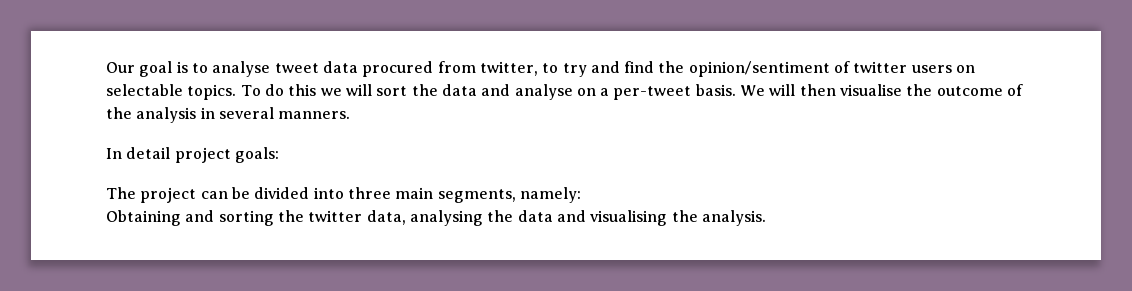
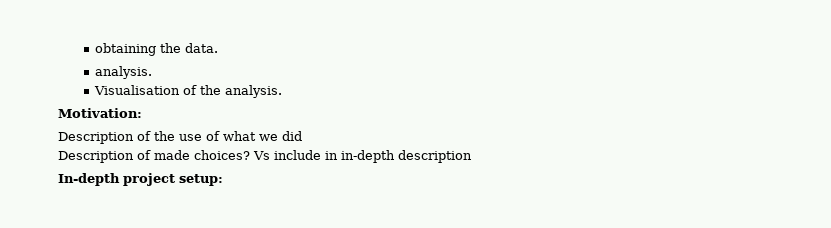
- Our goal is to analyse tweet data procured from twitter, to try and find the opinion/sentiment of twitter users on selectable topics. To do this we will sort the data and analyse on a per-tweet basis. We will then visualise the outcome of the analysis in several manners.
- In detail project goals:
- The project can be divided into three main segments, namely:
- Obtaining and sorting the twitter data, analysing the data and visualising the analysis.
+ obtaining the data.
+ analysis.
+ Visualisation of the analysis.
+ Motivation:
+ Description of the use of what we did
+ Description of made choices? Vs include in in-depth description
+ In-depth project setup:

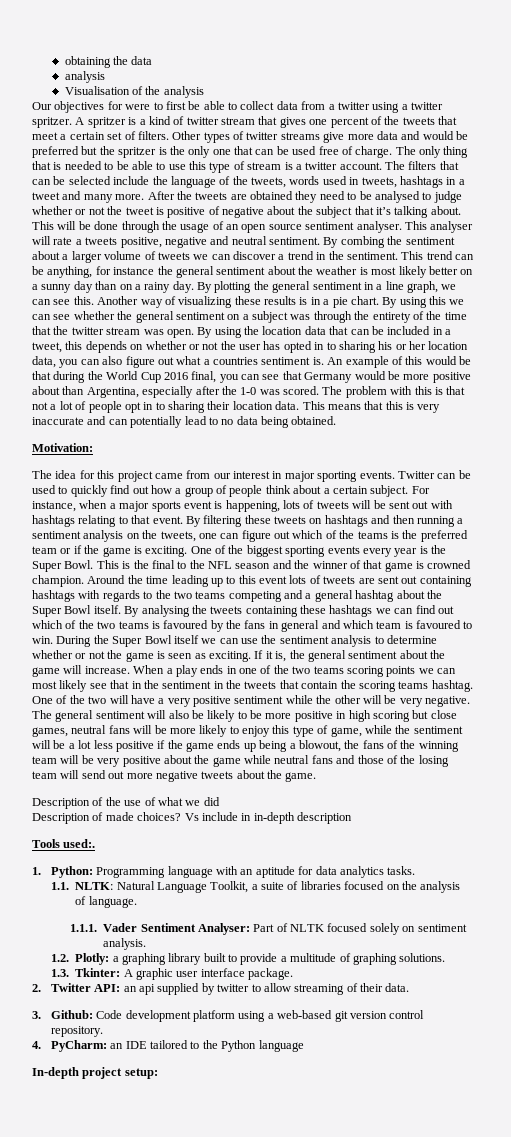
- obtaining the data.
- analysis.
+ obtaining the data
+ analysis
- Visualisation of the analysis.
+ Visualisation of the analysis
+ Our objectives for were to first be able to collect data from a twitter using a twitter spritzer. A spritzer is a kind of twitter stream that gives one percent of the tweets that meet a certain set of filters. Other types of twitter streams give more data and would be preferred but the spritzer is the only one that can be used free of charge. The only thing that is needed to be able to use this type of stream is a twitter account. The filters that can be selected include the language of the tweets, words used in tweets, hashtags in a tweet and many more. After the tweets are obtained they need to be analysed to judge whether or not the tweet is positive of negative about the subject that it’s talking about. This will be done through the usage of an open source sentiment analyser. This analyser will rate a tweets positive, negative and neutral sentiment. By combing the sentiment about a larger volume of tweets we can discover a trend in the sentiment. This trend can be anything, for instance the general sentiment about the weather is most likely better on a sunny day than on a rainy day. By plotting the general sentiment in a line graph, we can see this. Another way of visualizing these results is in a pie chart. By using this we can see whether the general sentiment on a subject was through the entirety of the time that the twitter stream was open. By using the location data that can be included in a tweet, this depends on whether or not the user has opted in to sharing his or her location data, you can also figure out what a countries sentiment is. An example of this would be that during the World Cup 2016 final, you can see that Germany would be more positive about than Argentina, especially after the 1-0 was scored. The problem with this is that not a lot of people opt in to sharing their location data. This means that this is very inaccurate and can potentially lead to no data being obtained.
  Motivation:
+ The idea for this project came from our interest in major sporting events. Twitter can be used to quickly find out how a group of people think about a certain subject. For instance, when a major sports event is happening, lots of tweets will be sent out with hashtags relating to that event. By filtering these tweets on hashtags and then running a sentiment analysis on the tweets, one can figure out which of the teams is the preferred team or if the game is exciting. One of the biggest sporting events every year is the Super Bowl. This is the final to the NFL season and the winner of that game is crowned champion. Around the time leading up to this event lots of tweets are sent out containing hashtags with regards to the two teams competing and a general hashtag about the Super Bowl itself. By analysing the tweets containing these hashtags we can find out which of the two teams is favoured by the fans in general and which team is favoured to win. During the Super Bowl itself we can use the sentiment analysis to determine whether or not the game is seen as exciting. If it is, the general sentiment about the game will increase. When a play ends in one of the two teams scoring points we can most likely see that in the sentiment in the tweets that contain the scoring teams hashtag. One of the two will have a very positive sentiment while the other will be very negative. The general sentiment will also be likely to be more positive in high scoring but close games, neutral fans will be more likely to enjoy this type of game, while the sentiment will be a lot less positive if the game ends up being a blowout, the fans of the winning team will be very positive about the game while neutral fans and those of the losing team will send out more negative tweets about the game.
+ Tools used:.
+ 1. Python: Programming language with an aptitude for data analytics tasks.
+ 1.1. NLTK: Natural Language Toolkit, a suite of libraries focused on the analysis of language.
+ 1.1.1. Vader Sentiment Analyser: Part of NLTK focused solely on sentiment analysis.
+ 1.2. Plotly: a graphing library built to provide a multitude of graphing solutions.
+ 1.3. Tkinter: A graphic user interface package.
+ 2. Twitter API: an api supplied by twitter to allow streaming of their data.
+ 3. Github: Code development platform using a web-based git version control repository.
+ 4. PyCharm: an IDE tailored to the Python language

